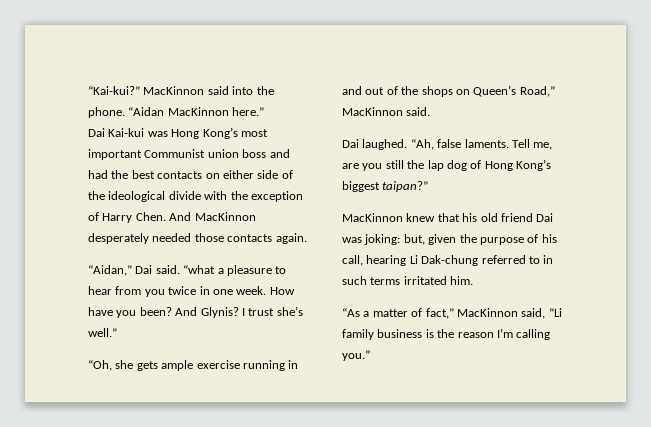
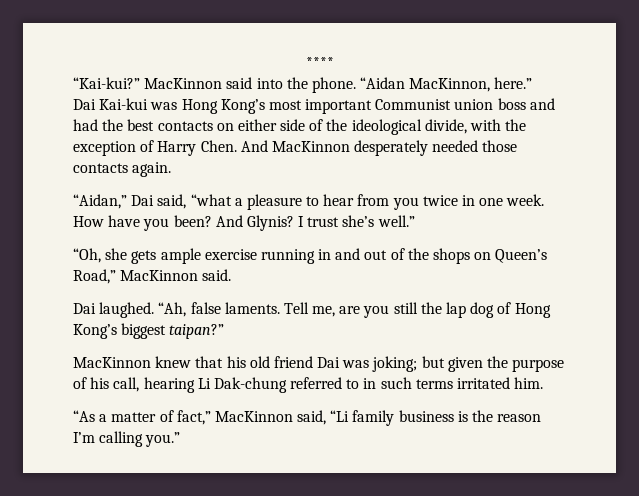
+ ****
- “Aidan MacKinnon here.”
+ “Aidan MacKinnon, here.”
- Dai Kai-kui was Hong Kong’s most important Communist union boss and had the best contacts on either side of the ideological divide with the exception of Harry Chen.
+ Dai Kai-kui was Hong Kong’s most important Communist union boss and had the best contacts on either side of the ideological divide, with the exception of Harry Chen.
- “Aidan,” Dai said. “what a pleasure to hear from you twice in one week.
+ “Aidan,” Dai said, “what a pleasure to hear from you twice in one week.
- MacKinnon knew that his old friend Dai was joking: but, given the purpose of his call, hearing Li Dak-chung referred to in such terms irritated him.
+ MacKinnon knew that his old friend Dai was joking; but given the purpose of his call, hearing Li Dak-chung referred to in such terms irritated him.

